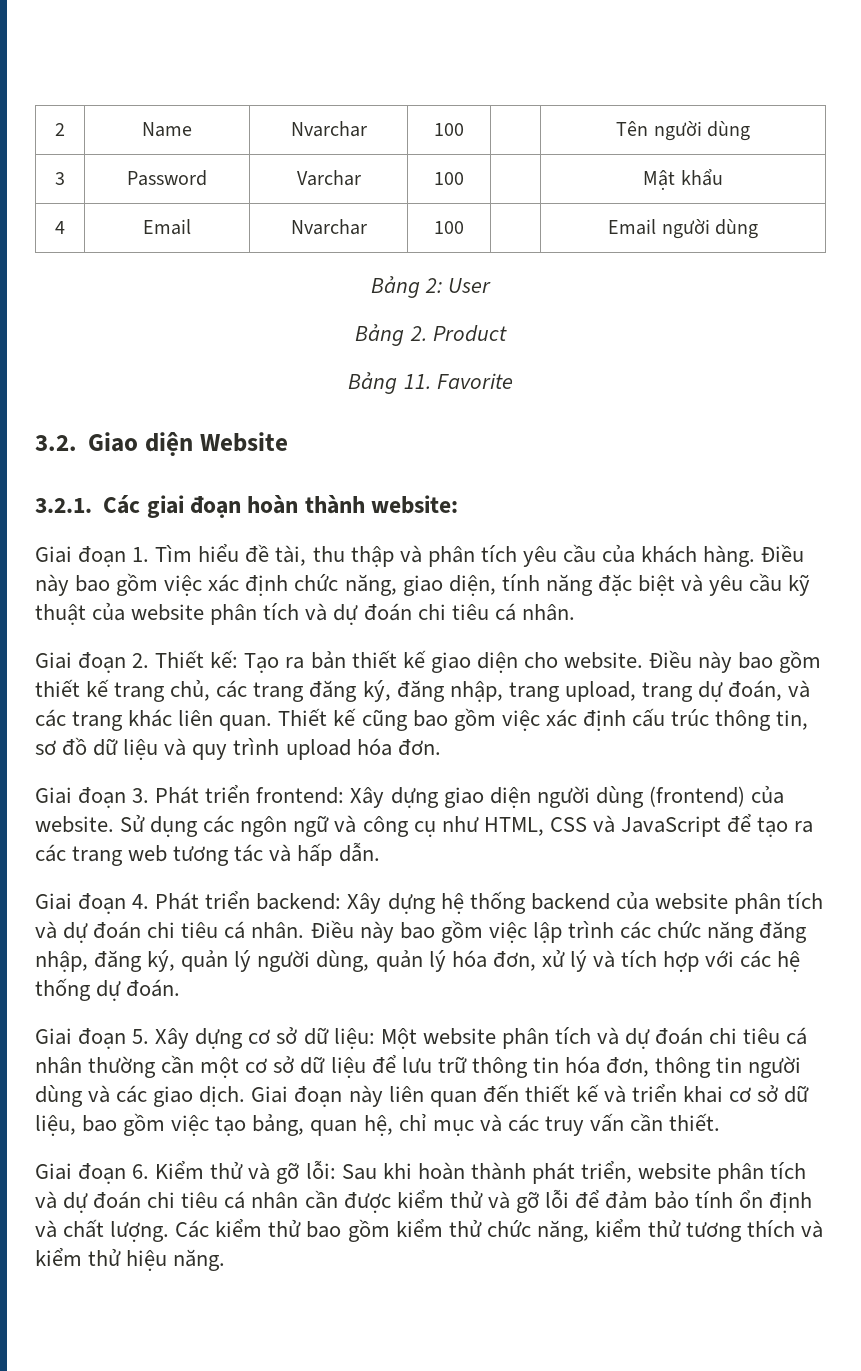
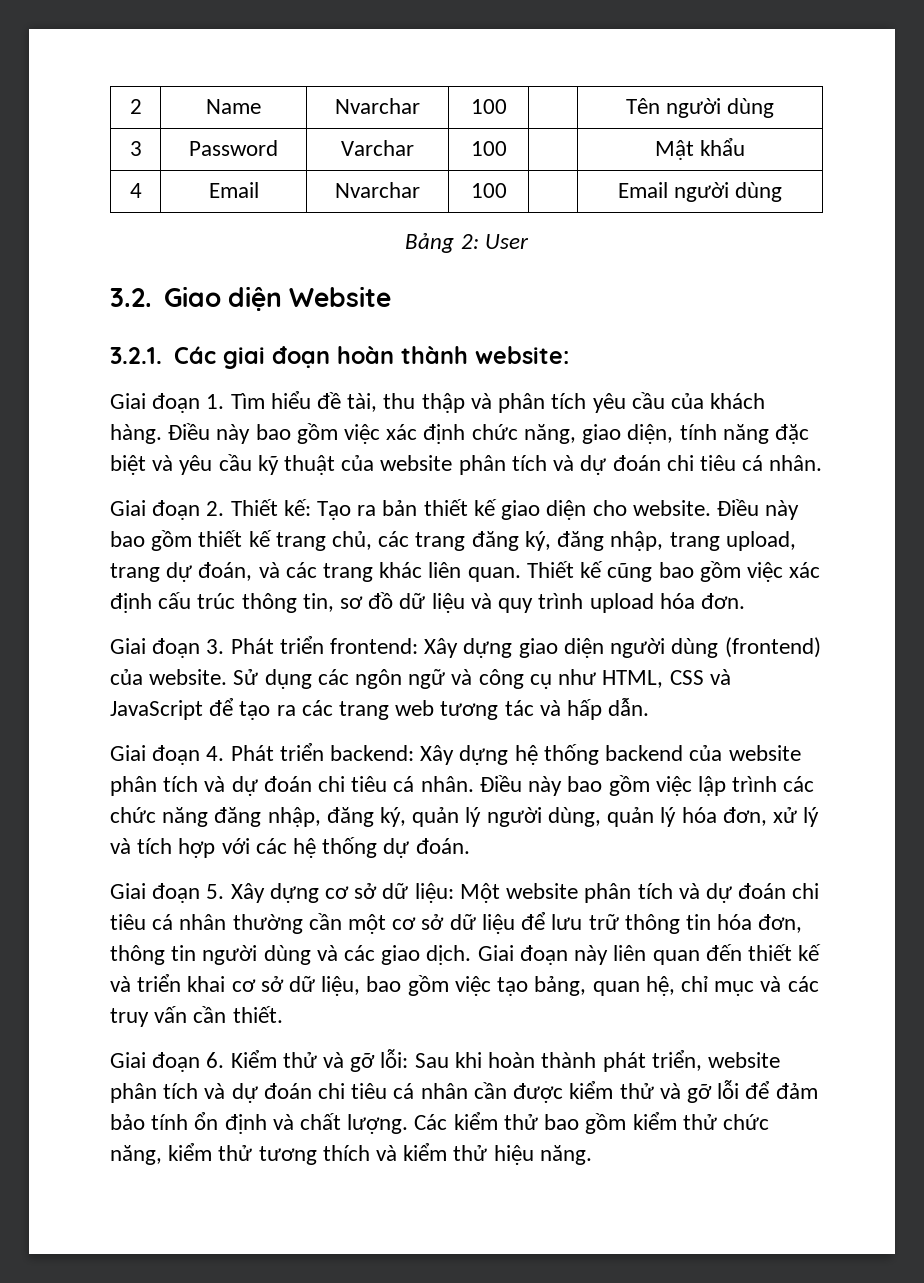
- Bảng 2. Product
- Bảng 11. Favorite

